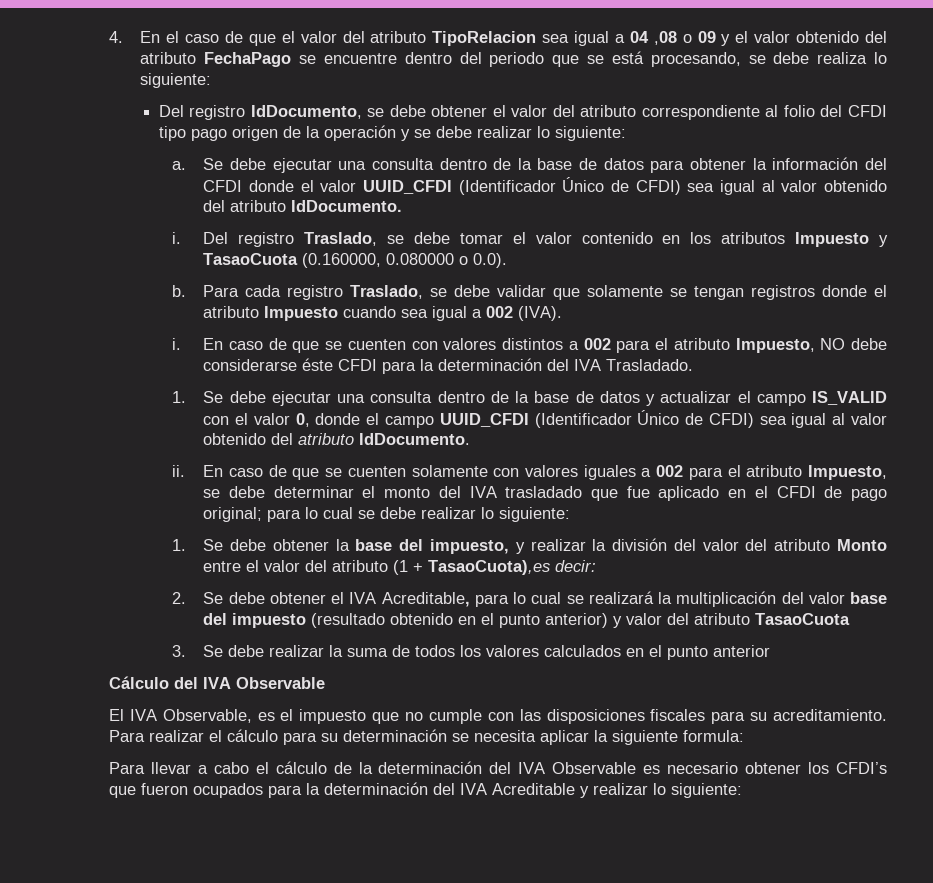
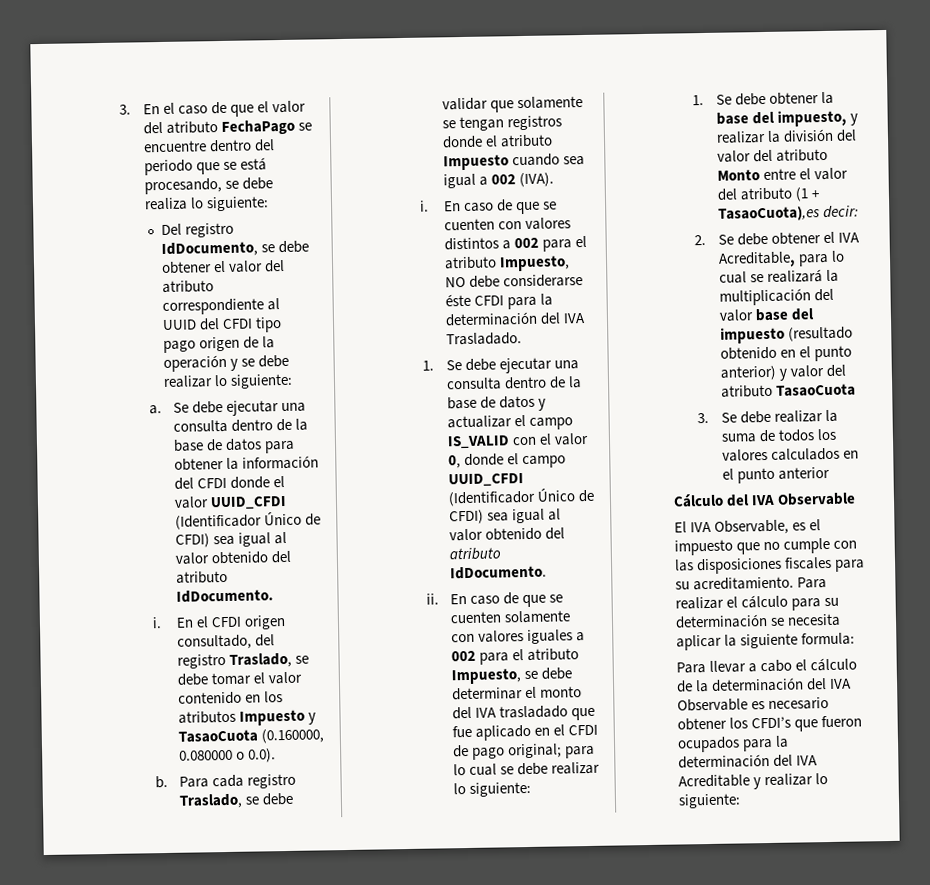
- 4. En el caso de que el valor del atributo TipoRelacion sea igual a 04 ,08 o 09 y el valor obtenido del atributo FechaPago se encuentre dentro del periodo que se está procesando, se debe realiza lo siguiente:
+ 3. En el caso de que el valor del atributo FechaPago se encuentre dentro del periodo que se está procesando, se debe realiza lo siguiente:
- Del registro IdDocumento, se debe obtener el valor del atributo correspondiente al folio del CFDI tipo pago origen de la operación y se debe realizar lo siguiente:
+ Del registro IdDocumento, se debe obtener el valor del atributo correspondiente al UUID del CFDI tipo pago origen de la operación y se debe realizar lo siguiente:
- Del registro Traslado, se debe tomar el valor contenido en los atributos Impuesto y TasaoCuota (0.160000, 0.080000 o 0.0).
+ En el CFDI origen consultado, del registro Traslado, se debe tomar el valor contenido en los atributos Impuesto y TasaoCuota (0.160000, 0.080000 o 0.0).

